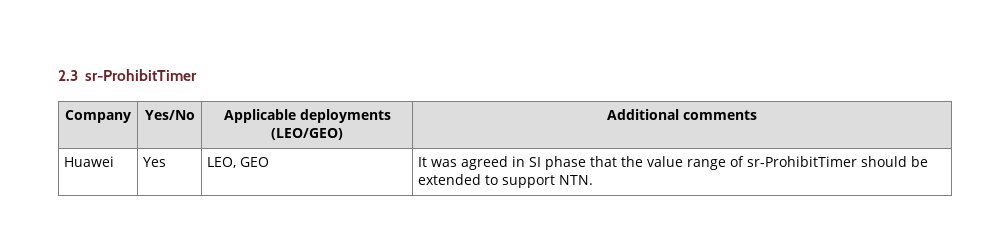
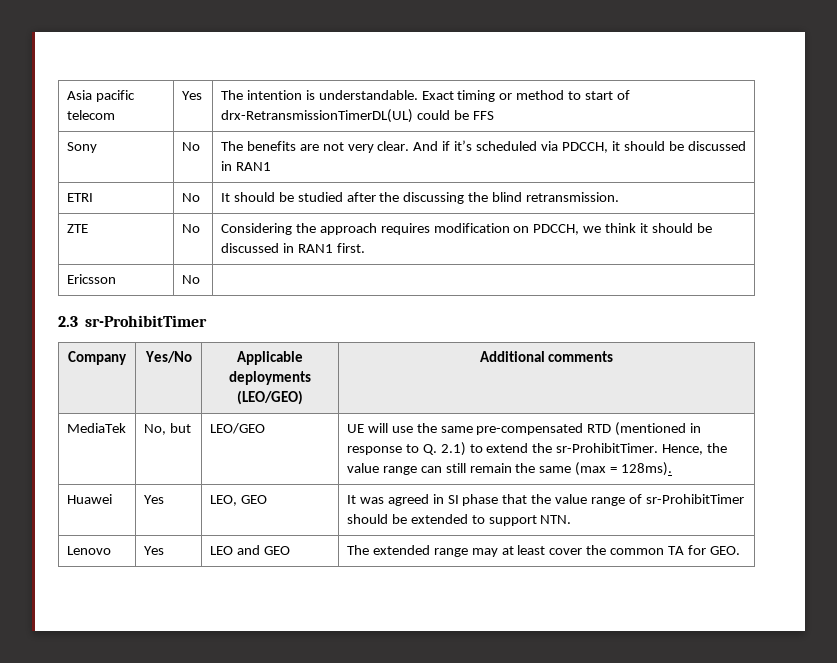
+ Asia pacific telecom | Yes | The intention is understandable. Exact timing or method to start of drx-RetransmissionTimerDL(UL) could be FFS
+ Sony | No | The benefits are not very clear. And if it’s scheduled via PDCCH, it should be discussed in RAN1
+ ETRI | No | It should be studied after the discussing the blind retransmission.
+ ZTE | No | Considering the approach requires modification on PDCCH, we think it should be discussed in RAN1 first.
+ Ericsson | No |
+ MediaTek | No, but | LEO/GEO | UE will use the same pre-compensated RTD (mentioned in response to Q. 2.1) to extend the sr-ProhibitTimer. Hence, the value range can still remain the same (max = 128ms).
+ Lenovo | Yes | LEO and GEO | The extended range may at least cover the common TA for GEO.

